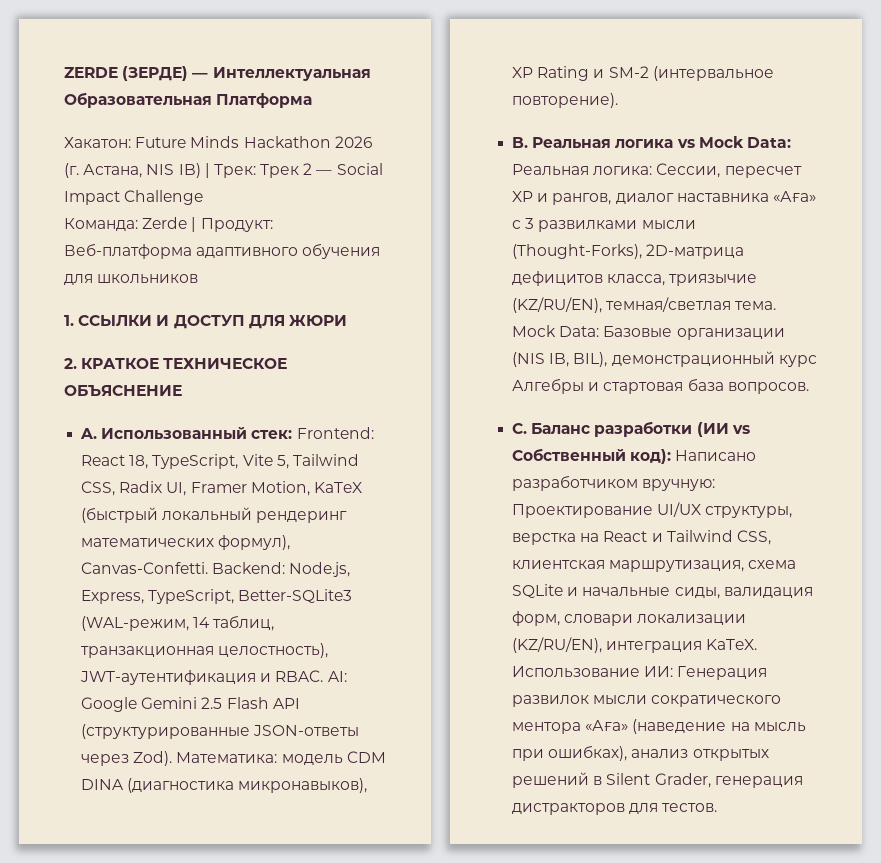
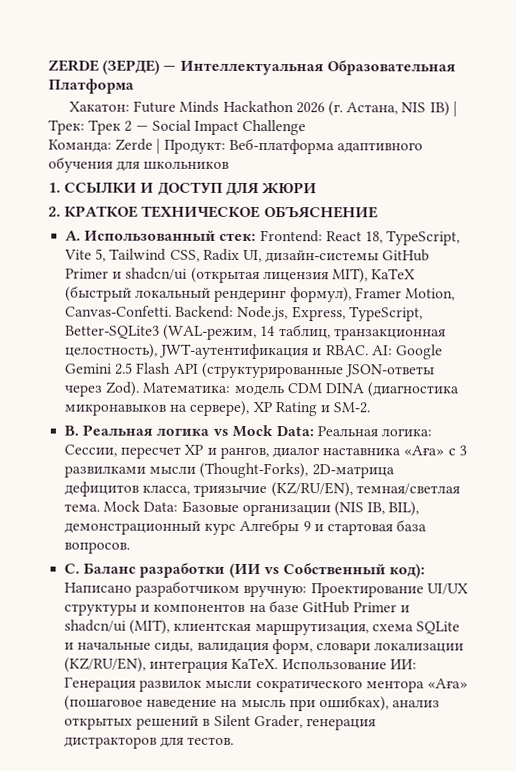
- A. Использованный стек: Frontend: React 18, TypeScript, Vite 5, Tailwind CSS, Radix UI, Framer Motion, KaTeX (быстрый локальный рендеринг математических формул), Canvas-Confetti.
+ A. Использованный стек: Frontend: React 18, TypeScript, Vite 5, Tailwind CSS, Radix UI, дизайн-системы GitHub Primer и shadcn/ui (открытая лицензия MIT), KaTeX (быстрый локальный рендеринг формул), Framer Motion, Canvas-Confetti.
- Математика: модель CDM DINA (диагностика микронавыков), XP Rating и SM-2 (интервальное повторение).
+ Математика: модель CDM DINA (диагностика микронавыков на сервере), XP Rating и SM-2.
- Mock Data: Базовые организации (NIS IB, BIL), демонстрационный курс Алгебры и стартовая база вопросов.
+ Mock Data: Базовые организации (NIS IB, BIL), демонстрационный курс Алгебры 9 и стартовая база вопросов.
- C. Баланс разработки (ИИ vs Собственный код): Написано разработчиком вручную: Проектирование UI/UX структуры, верстка на React и Tailwind CSS, клиентская маршрутизация, схема SQLite и начальные сиды, валидация форм, словари локализации (KZ/RU/EN), интеграция KaTeX.
+ C. Баланс разработки (ИИ vs Собственный код): Написано разработчиком вручную: Проектирование UI/UX структуры и компонентов на базе GitHub Primer и shadcn/ui (MIT), клиентская маршрутизация, схема SQLite и начальные сиды, валидация форм, словари локализации (KZ/RU/EN), интеграция KaTeX.
- Использование ИИ: Генерация развилок мысли сократического ментора «Аға» (наведение на мысль при ошибках), анализ открытых решений в Silent Grader, генерация дистракторов для тестов.
+ Использование ИИ: Генерация развилок мысли сократического ментора «Аға» (пошаговое наведение на мысль при ошибках), анализ открытых решений в Silent Grader, генерация дистракторов для тестов.

